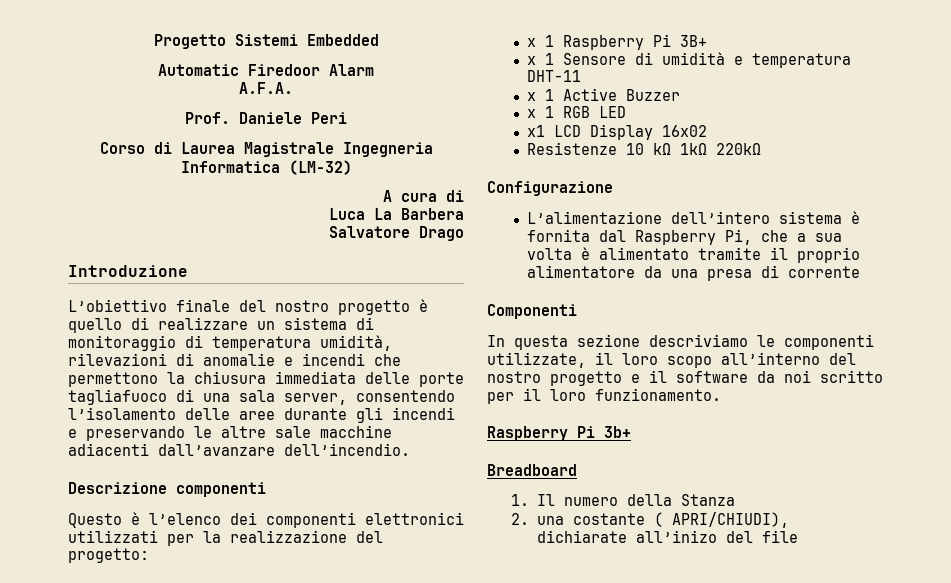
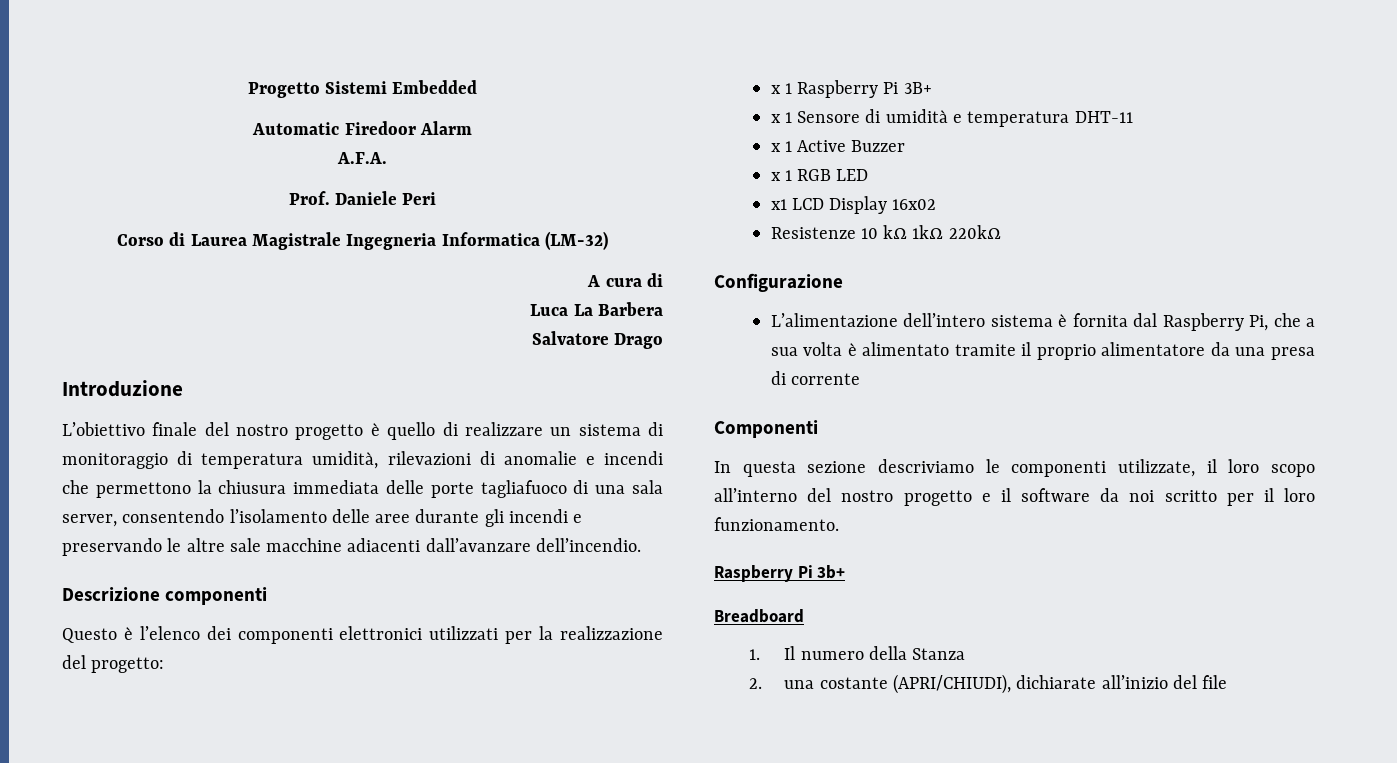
- 2. una costante ( APRI/CHIUDI), dichiarate all’inizo del file
+ 2. una costante (APRI/CHIUDI), dichiarate all’inizio del file

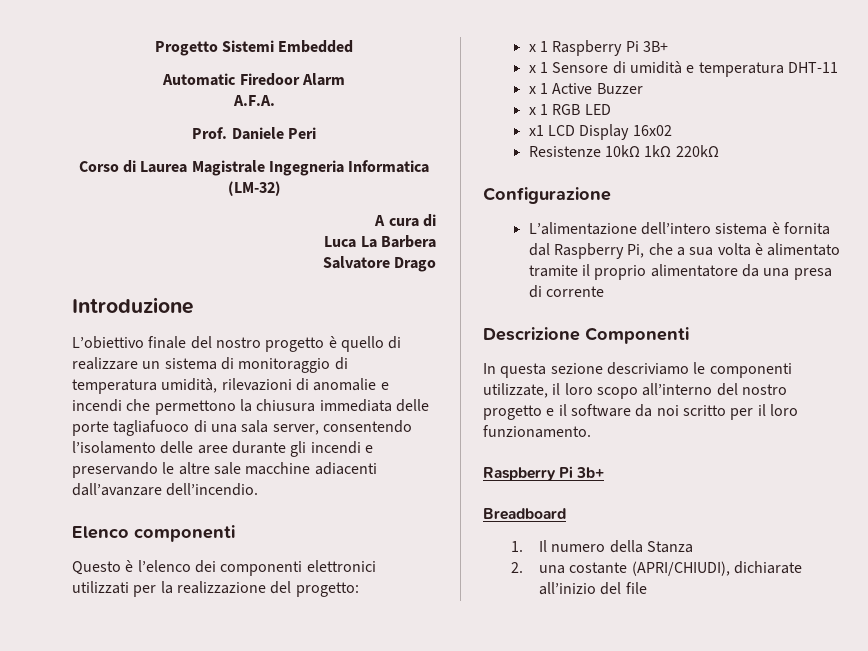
- Descrizione componenti
+ Elenco componenti
- Resistenze 10 kΩ 1kΩ 220kΩ
+ Resistenze 10kΩ 1kΩ 220kΩ
- Componenti
+ Descrizione Componenti

